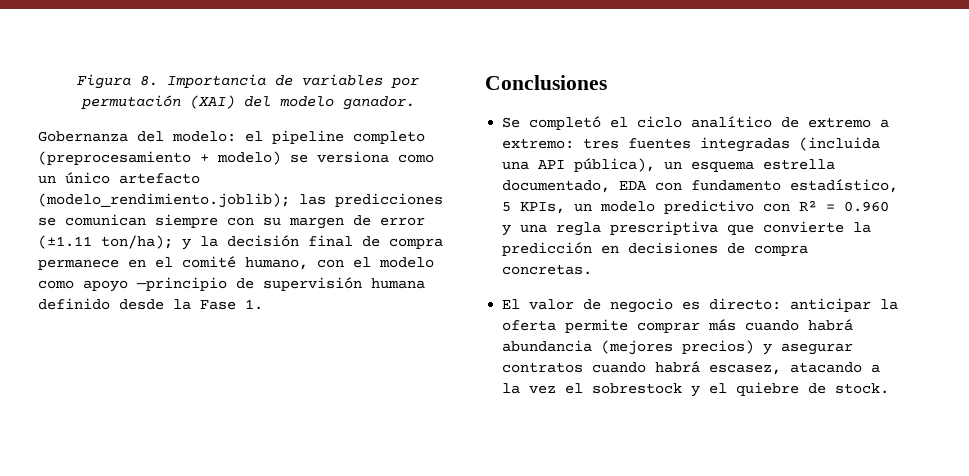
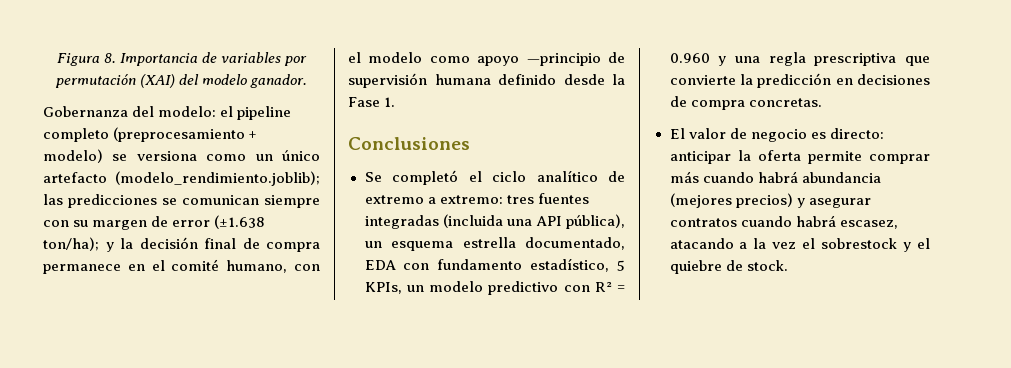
- Gobernanza del modelo: el pipeline completo (preprocesamiento + modelo) se versiona como un único artefacto (modelo_rendimiento.joblib); las predicciones se comunican siempre con su margen de error (±1.11 ton/ha); y la decisión final de compra permanece en el comité humano, con el modelo como apoyo —principio de supervisión humana definido desde la Fase 1.
+ Gobernanza del modelo: el pipeline completo (preprocesamiento + modelo) se versiona como un único artefacto (modelo_rendimiento.joblib); las predicciones se comunican siempre con su margen de error (±1.638 ton/ha); y la decisión final de compra permanece en el comité humano, con el modelo como apoyo —principio de supervisión humana definido desde la Fase 1.

